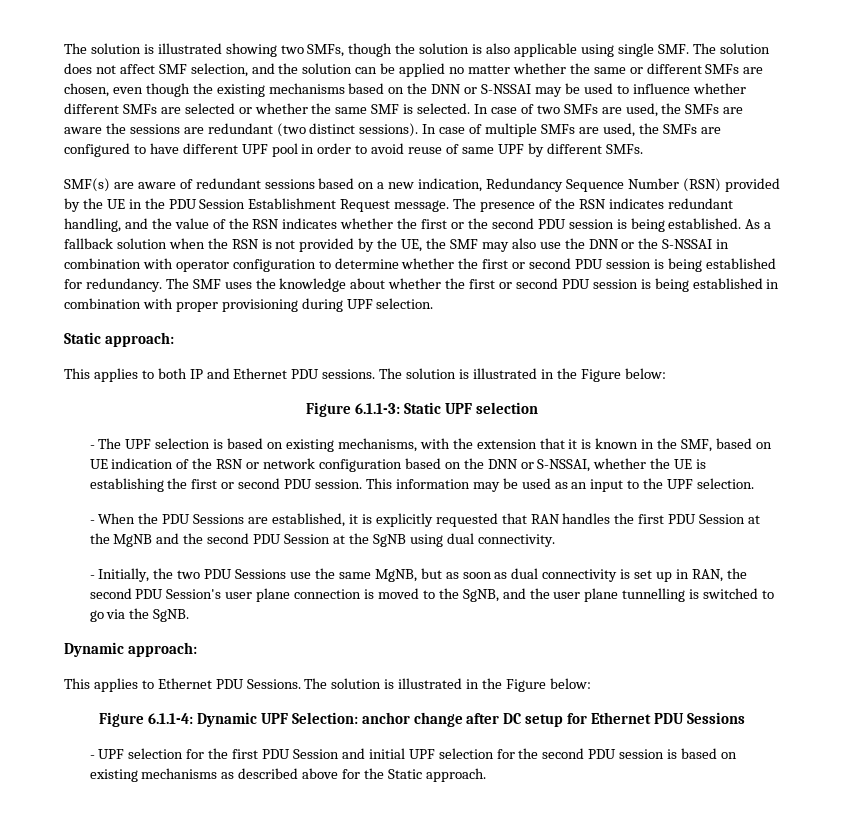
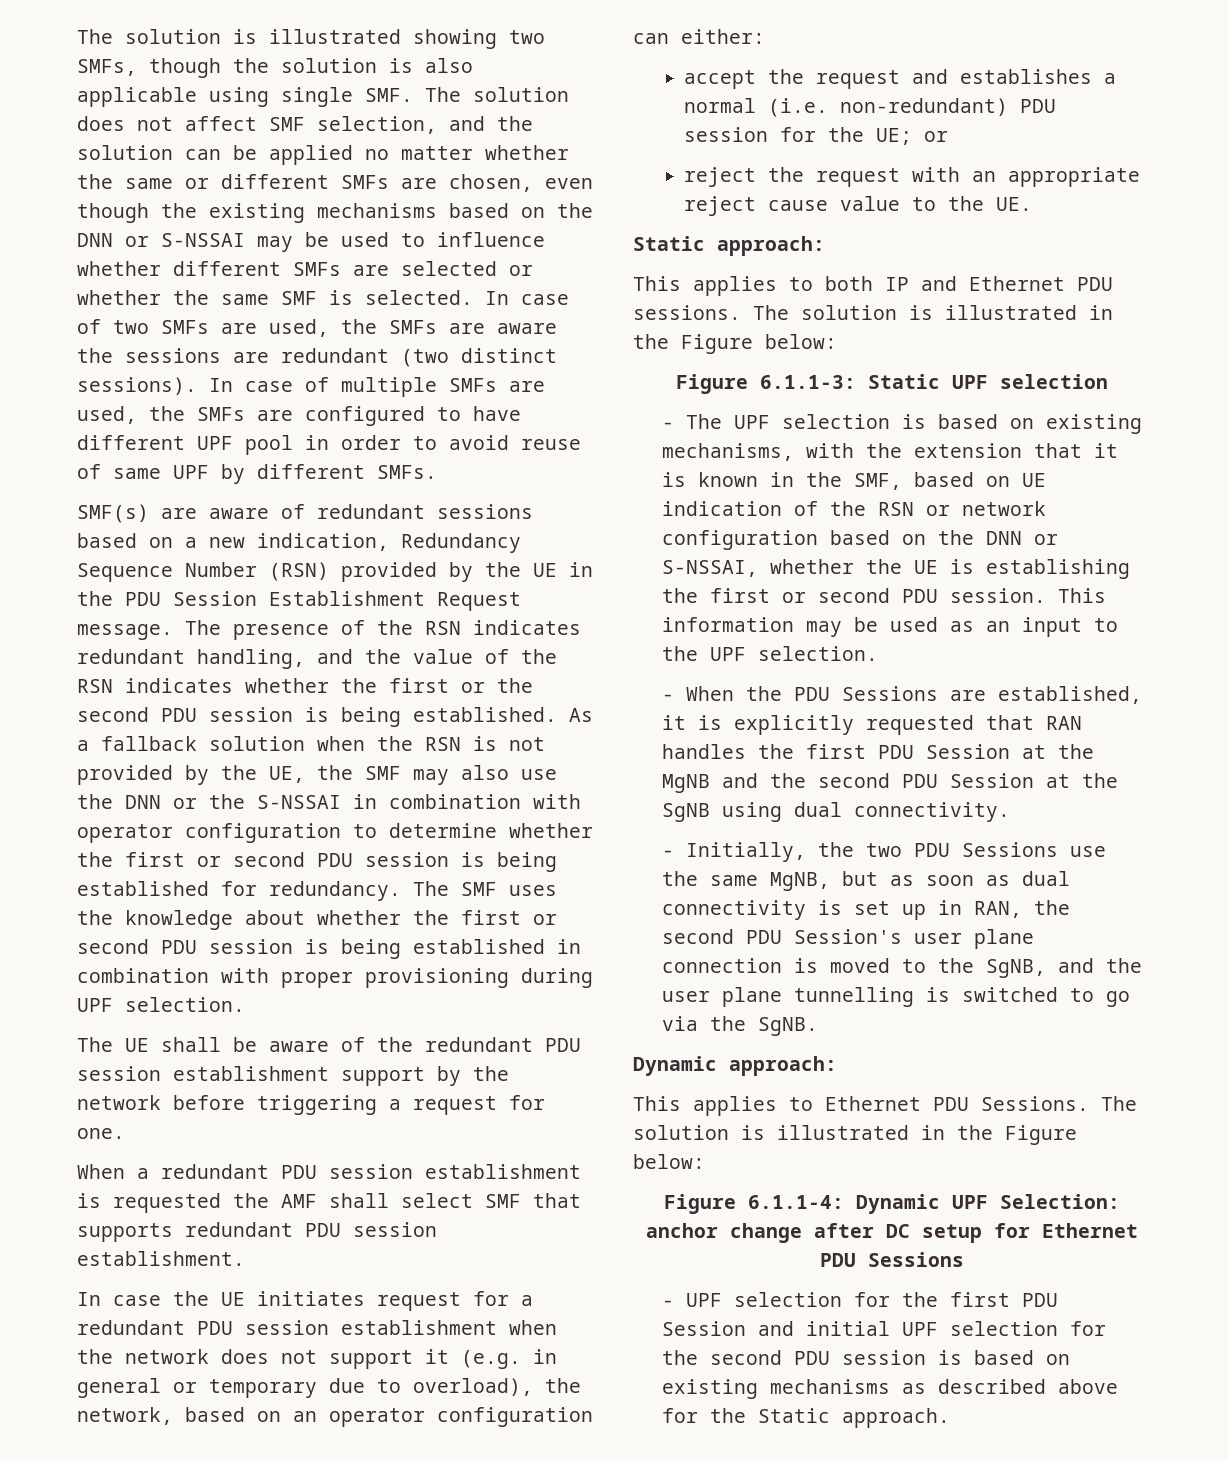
+ The UE shall be aware of the redundant PDU session establishment support by the network before triggering a request for one.
+ When a redundant PDU session establishment is requested the AMF shall select SMF that supports redundant PDU session establishment.
+ In case the UE initiates request for a redundant PDU session establishment when the network does not support it (e.g. in general or temporary due to overload), the network, based on an operator configuration can either:
+ accept the request and establishes a normal (i.e. non-redundant) PDU session for the UE; or
+ reject the request with an appropriate reject cause value to the UE.

